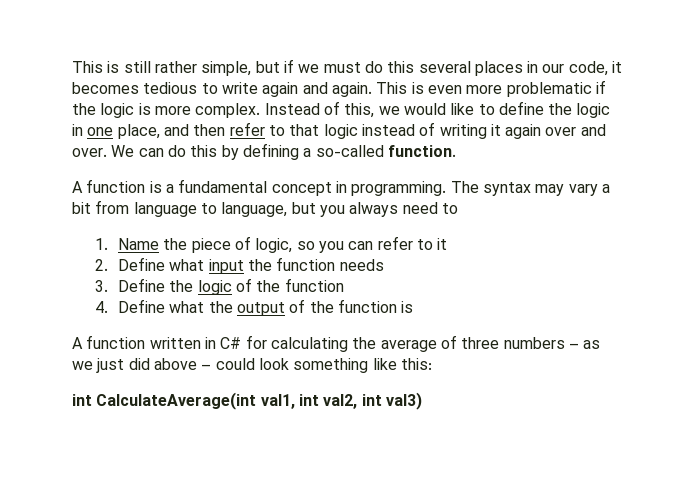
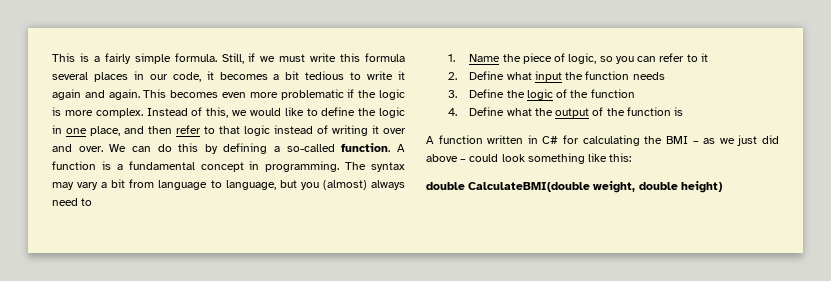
- This is still rather simple, but if we must do this several places in our code, it becomes tedious to write again and again.
+ This is a fairly simple formula. Still, if we must write this formula several places in our code, it becomes a bit tedious to write it again and again.
- This is even more problematic if the logic is more complex.
+ This becomes even more problematic if the logic is more complex.
- Instead of this, we would like to define the logic in one place, and then refer to that logic instead of writing it again over and over.
+ Instead of this, we would like to define the logic in one place, and then refer to that logic instead of writing it over and over.
- We can do this by defining a so-called function.
- A function is a fundamental concept in programming.
+ We can do this by defining a so-called function. A function is a fundamental concept in programming.
- The syntax may vary a bit from language to language, but you always need to
+ The syntax may vary a bit from language to language, but you (almost) always need to
- A function written in C# for calculating the average of three numbers – as we just did above – could look something like this:
+ A function written in C# for calculating the BMI – as we just did above – could look something like this:
- int CalculateAverage(int val1, int val2, int val3)
+ double CalculateBMI(double weight, double height)

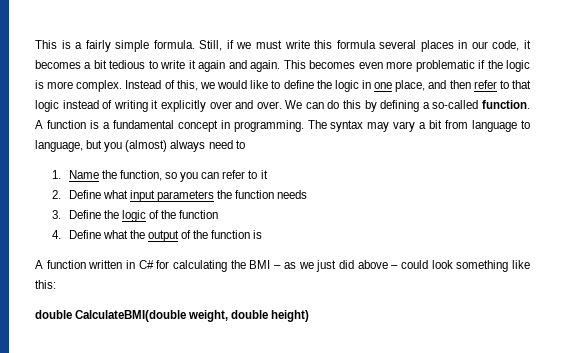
- Instead of this, we would like to define the logic in one place, and then refer to that logic instead of writing it over and over.
+ Instead of this, we would like to define the logic in one place, and then refer to that logic instead of writing it explicitly over and over.
- 1. Name the piece of logic, so you can refer to it
+ 1. Name the function, so you can refer to it
- 2. Define what input the function needs
+ 2. Define what input parameters the function needs

